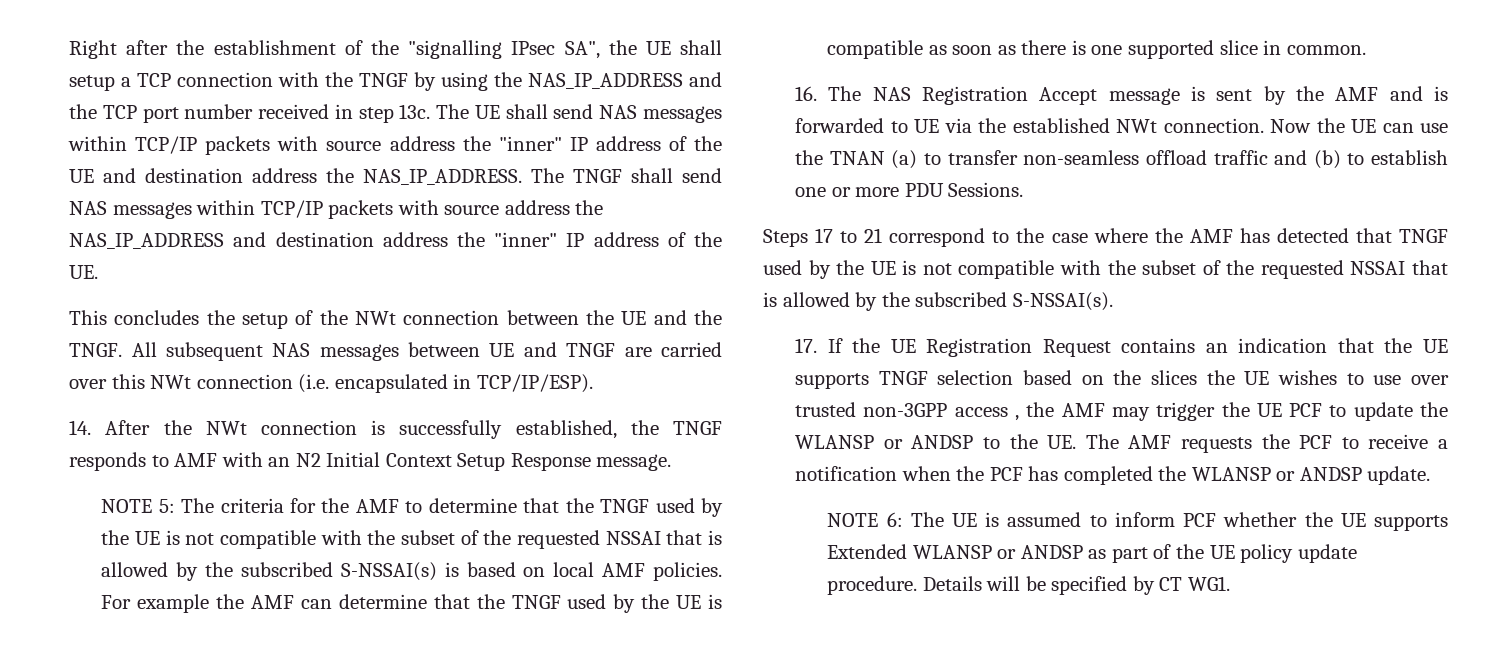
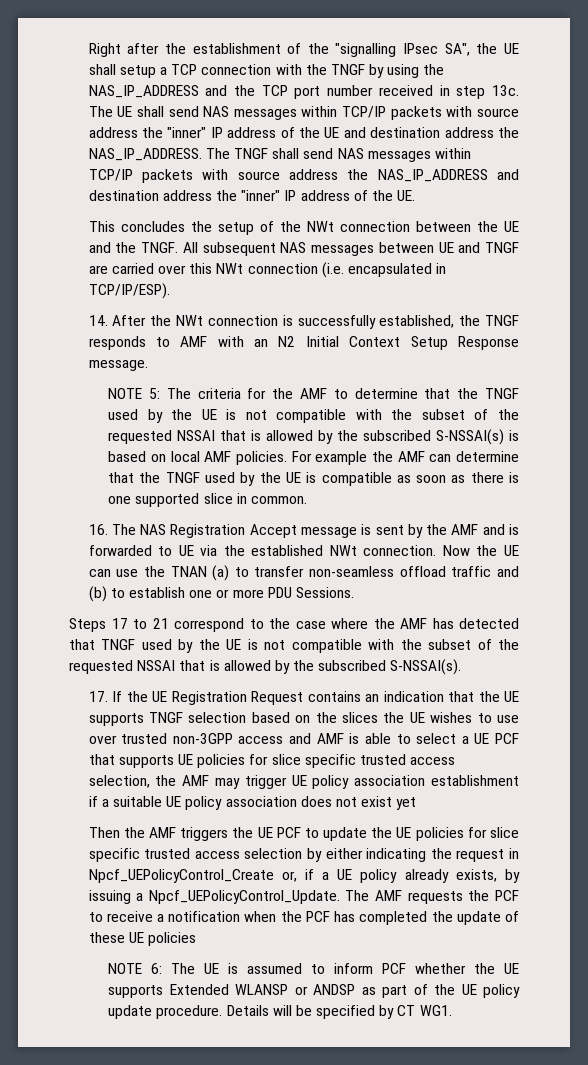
- 17. If the UE Registration Request contains an indication that the UE supports TNGF selection based on the slices the UE wishes to use over trusted non-3GPP access , the AMF may trigger the UE PCF to update the WLANSP or ANDSP to the UE. The AMF requests the PCF to receive a notification when the PCF has completed the WLANSP or ANDSP update.
+ 17. If the UE Registration Request contains an indication that the UE supports TNGF selection based on the slices the UE wishes to use over trusted non-3GPP access and AMF is able to select a UE PCF that supports UE policies for slice specific trusted access selection, the AMF may trigger UE policy association establishment if a suitable UE policy association does not exist yet
+ Then the AMF triggers the UE PCF to update the UE policies for slice specific trusted access selection by either indicating the request in Npcf_UEPolicyControl_Create or, if a UE policy already exists, by issuing a Npcf_UEPolicyControl_Update. The AMF requests the PCF to receive a notification when the PCF has completed the update of these UE policies

